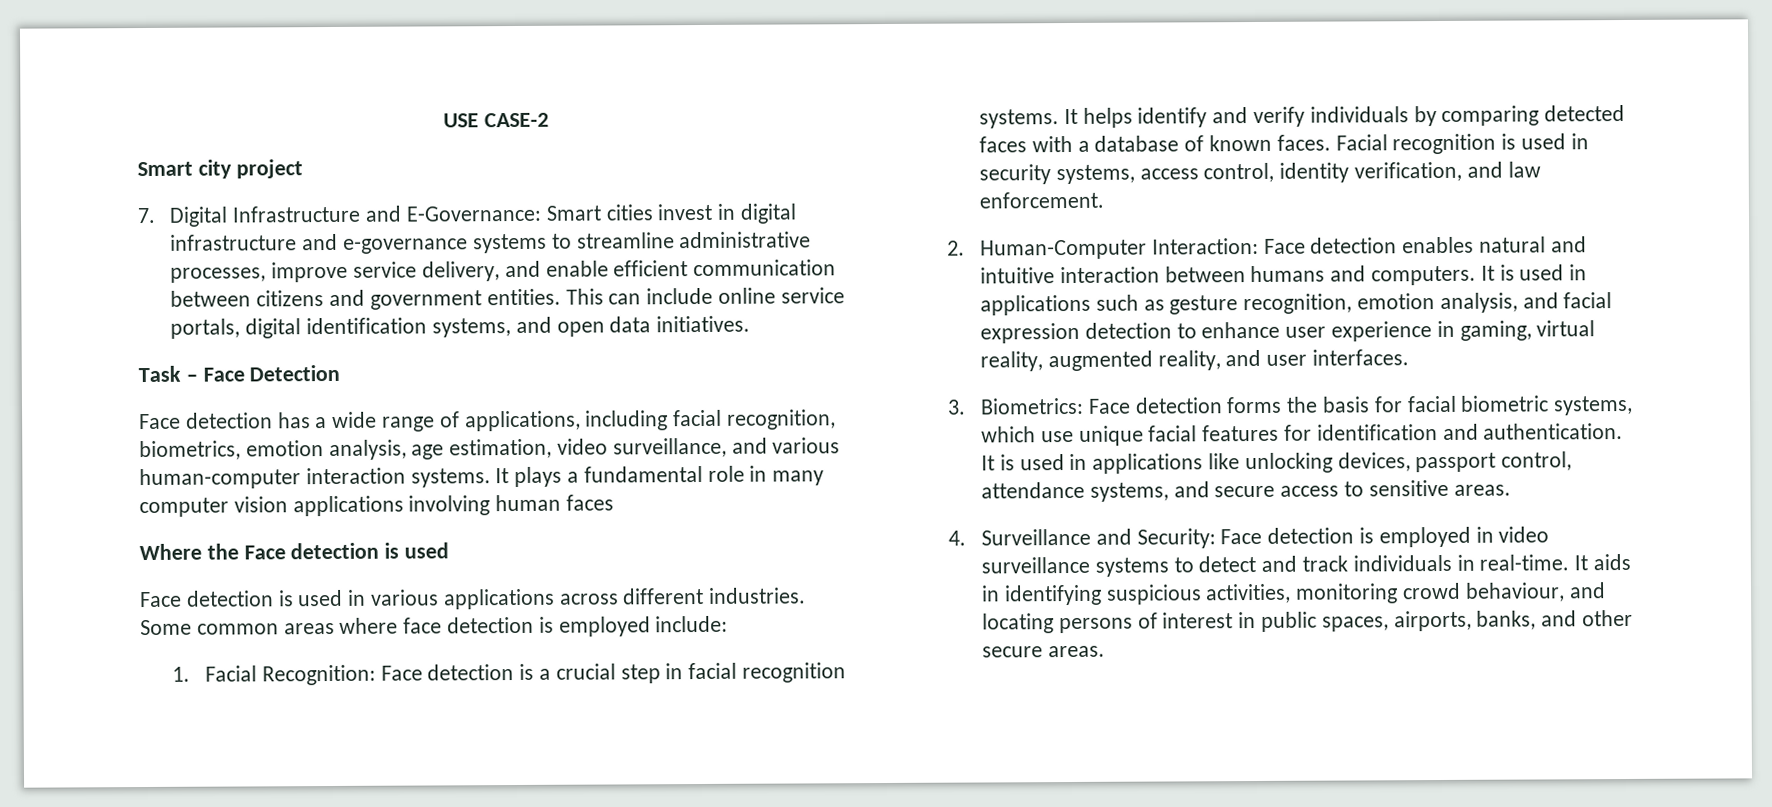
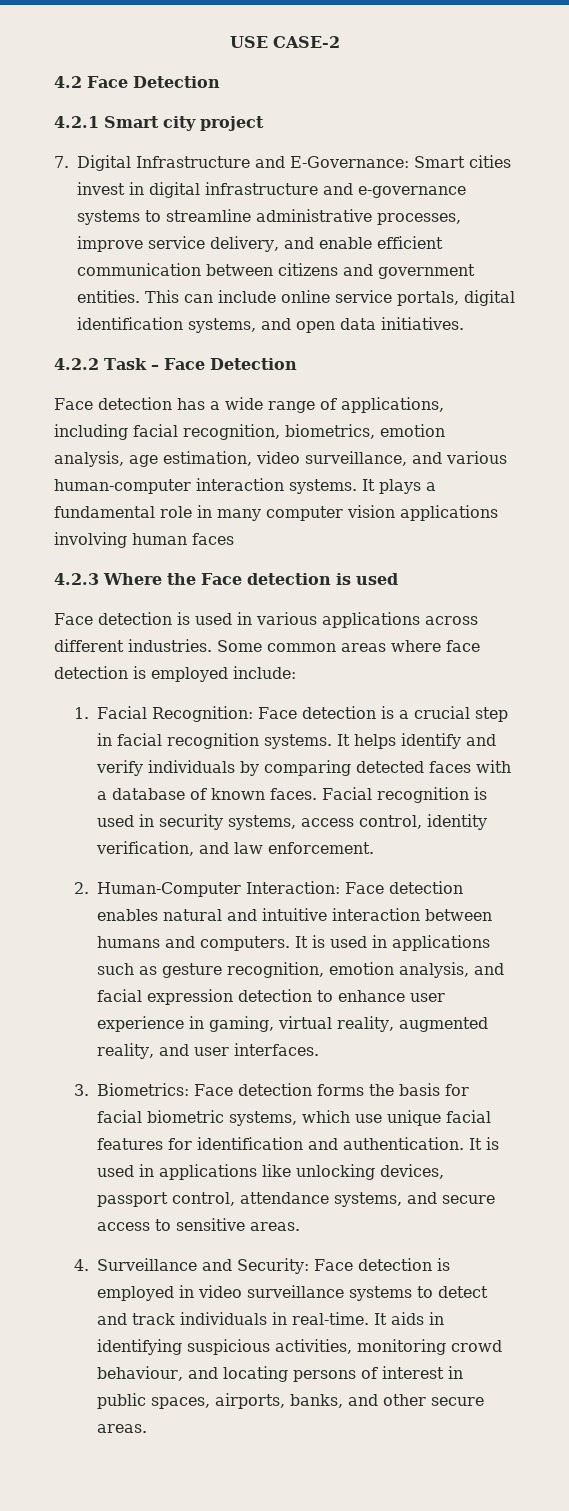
- Smart city project
+ 4.2 Face Detection
+ 4.2.1 Smart city project
- Task – Face Detection
+ 4.2.2 Task – Face Detection
- Where the Face detection is used
+ 4.2.3 Where the Face detection is used

